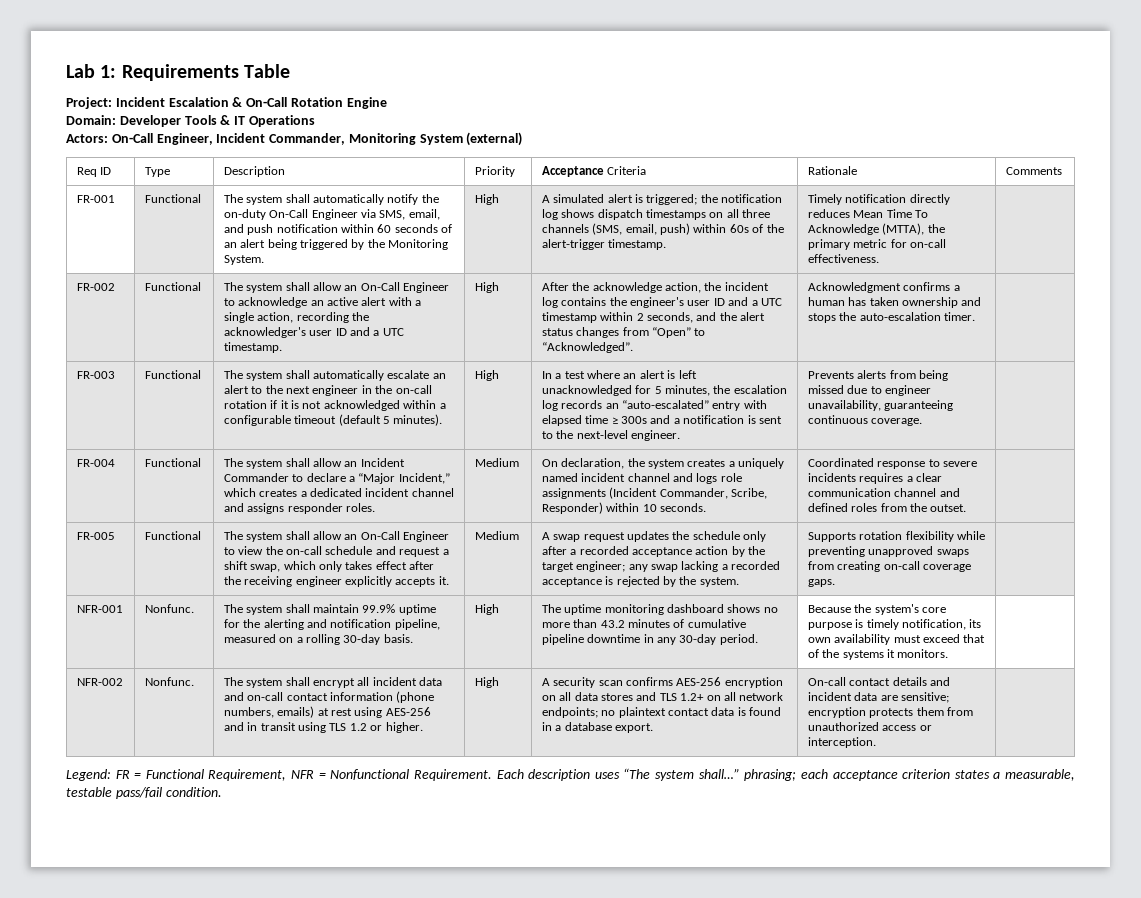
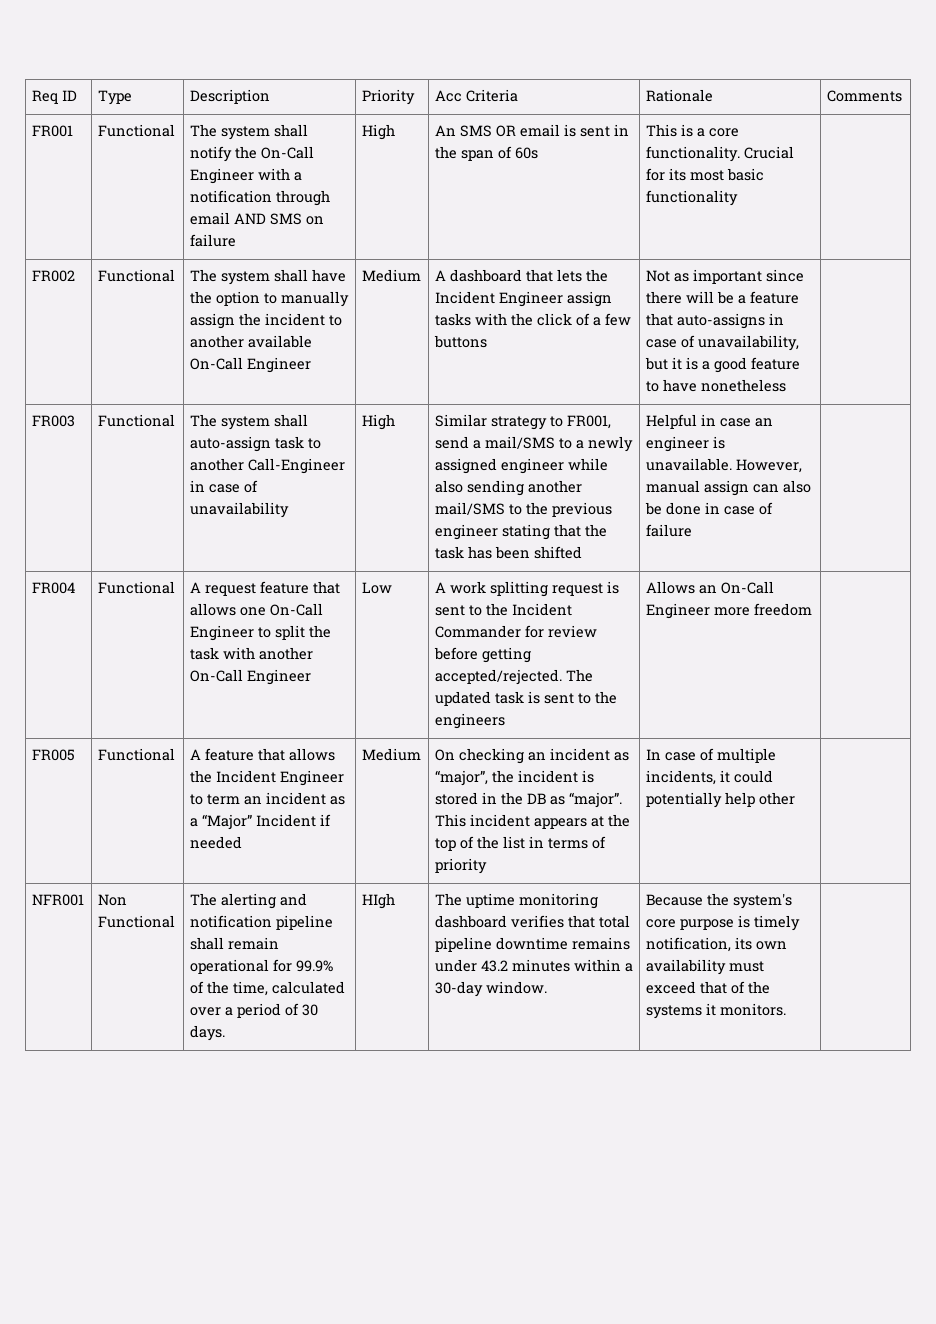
- Lab 1: Requirements Table
- Project: Incident Escalation & On-Call Rotation Engine
- Domain: Developer Tools & IT Operations
- Actors: On-Call Engineer, Incident Commander, Monitoring System (external)
- Req ID | Type | Description | Priority | Acceptance Criteria | Rationale | Comments
+ Req ID | Type | Description | Priority | Acc Criteria | Rationale | Comments
- FR-001 | Functional | The system shall automatically notify the on-duty On-Call Engineer via SMS, email, and push notification within 60 seconds of an alert being triggered by the Monitoring System. | High | A simulated alert is triggered; the notification log shows dispatch timestamps on all three channels (SMS, email, push) within 60s of the alert-trigger timestamp. | Timely notification directly reduces Mean Time To Acknowledge (MTTA), the primary metric for on-call effectiveness. |
- FR-002 | Functional | The system shall allow an On-Call Engineer to acknowledge an active alert with a single action, recording the acknowledger's user ID and a UTC timestamp. | High | After the acknowledge action, the incident log contains the engineer's user ID and a UTC timestamp within 2 seconds, and the alert status changes from “Open” to “Acknowledged”. | Acknowledgment confirms a human has taken ownership and stops the auto-escalation timer. |
- FR-003 | Functional | The system shall automatically escalate an alert to the next engineer in the on-call rotation if it is not acknowledged within a configurable timeout (default 5 minutes). | High | In a test where an alert is left unacknowledged for 5 minutes, the escalation log records an “auto-escalated” entry with elapsed time ≥ 300s and a notification is sent to the next-level engineer. | Prevents alerts from being missed due to engineer unavailability, guaranteeing continuous coverage. |
- FR-004 | Functional | The system shall allow an Incident Commander to declare a “Major Incident,” which creates a dedicated incident channel and assigns responder roles. | Medium | On declaration, the system creates a uniquely named incident channel and logs role assignments (Incident Commander, Scribe, Responder) within 10 seconds. | Coordinated response to severe incidents requires a clear communication channel and defined roles from the outset. |
- FR-005 | Functional | The system shall allow an On-Call Engineer to view the on-call schedule and request a shift swap, which only takes effect after the receiving engineer explicitly accepts it. | Medium | A swap request updates the schedule only after a recorded acceptance action by the target engineer; any swap lacking a recorded acceptance is rejected by the system. | Supports rotation flexibility while preventing unapproved swaps from creating on-call coverage gaps. |
- NFR-001 | Nonfunc. | The system shall maintain 99.9% uptime for the alerting and notification pipeline, measured on a rolling 30-day basis. | High | The uptime monitoring dashboard shows no more than 43.2 minutes of cumulative pipeline downtime in any 30-day period.
+ FR001 | Functional | The system shall notify the On-Call Engineer with a notification through email AND SMS on failure | High | An SMS OR email is sent in the span of 60s | This is a core functionality. Crucial for its most basic functionality |
+ FR002 | Functional | The system shall have the option to manually assign the incident to another available On-Call Engineer | Medium | A dashboard that lets the Incident Engineer assign tasks with the click of a few buttons | Not as important since there will be a feature that auto-assigns in case of unavailability, but it is a good feature to have nonetheless |
+ FR003 | Functional | The system shall auto-assign task to another Call-Engineer in case of unavailability | High | Similar strategy to FR001, send a mail/SMS to a newly assigned engineer while also sending another mail/SMS to the previous engineer stating that the task has been shifted | Helpful in case an engineer is unavailable. However, manual assign can also be done in case of failure |
+ FR004 | Functional | A request feature that allows one On-Call Engineer to split the task with another On-Call Engineer | Low | A work splitting request is sent to the Incident Commander for review before getting accepted/rejected. The updated task is sent to the engineers | Allows an On-Call Engineer more freedom |
+ FR005 | Functional | A feature that allows the Incident Engineer to term an incident as a “Major” Incident if needed | Medium | On checking an incident as “major”, the incident is stored in the DB as “major”. This incident appears at the top of the list in terms of priority | In case of multiple incidents, it could potentially help other |
+ NFR001 | Non Functional | The alerting and notification pipeline shall remain operational for 99.9% of the time, calculated over a period of 30 days. | HIgh | The uptime monitoring dashboard verifies that total pipeline downtime remains under 43.2 minutes within a 30-day window.
- NFR-002 | Nonfunc. | The system shall encrypt all incident data and on-call contact information (phone numbers, emails) at rest using AES-256 and in transit using TLS 1.2 or higher. | High | A security scan confirms AES-256 encryption on all data stores and TLS 1.2+ on all network endpoints; no plaintext contact data is found in a database export. | On-call contact details and incident data are sensitive; encryption protects them from unauthorized access or interception. |
- Legend: FR = Functional Requirement, NFR = Nonfunctional Requirement. Each description uses “The system shall…” phrasing; each acceptance criterion states a measurable, testable pass/fail condition.

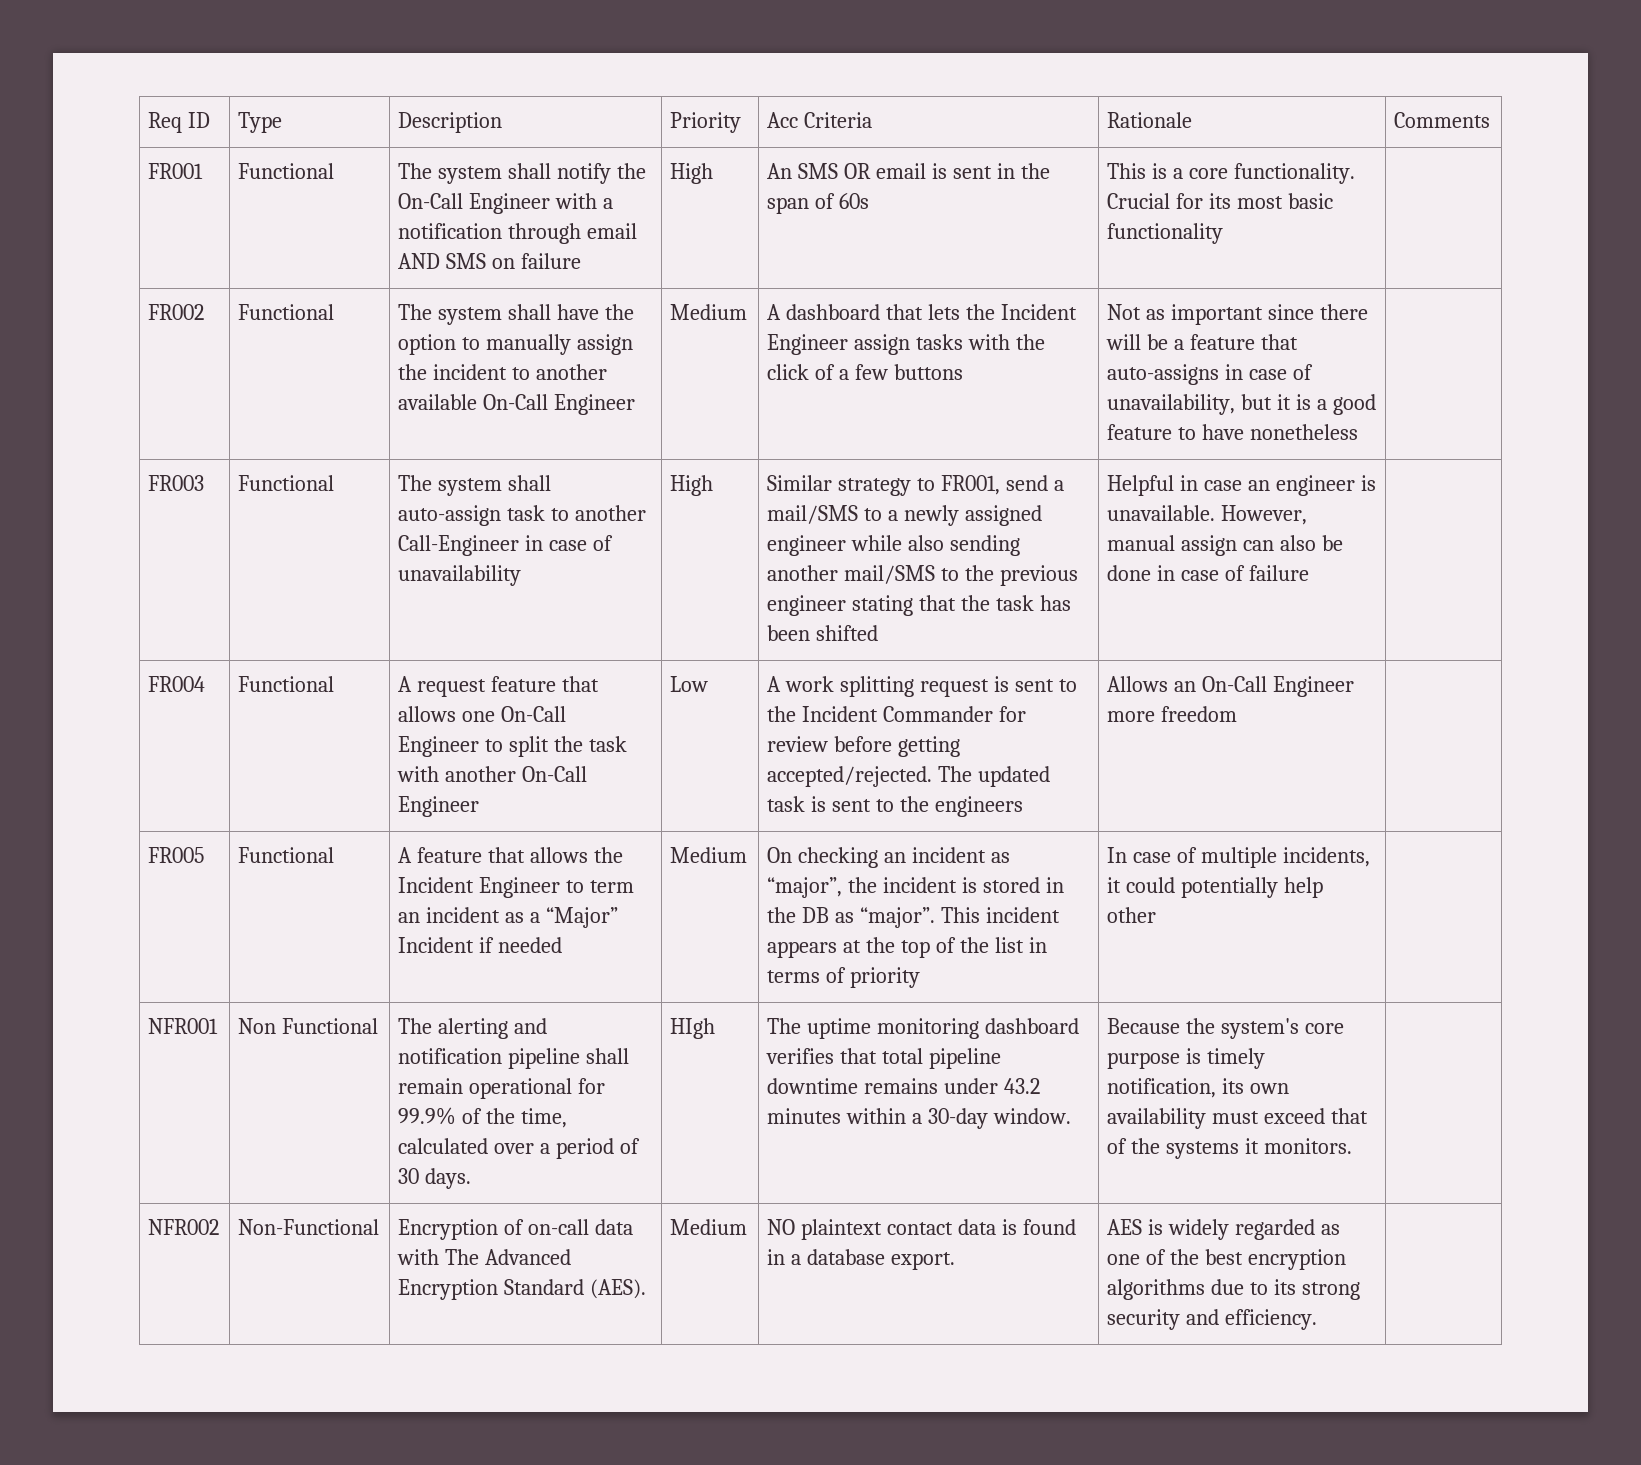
+ NFR002 | Non-Functional | Encryption of on-call data with The Advanced Encryption Standard (AES). | Medium | NO plaintext contact data is found in a database export. | AES is widely regarded as one of the best encryption algorithms due to its strong security and efficiency.

